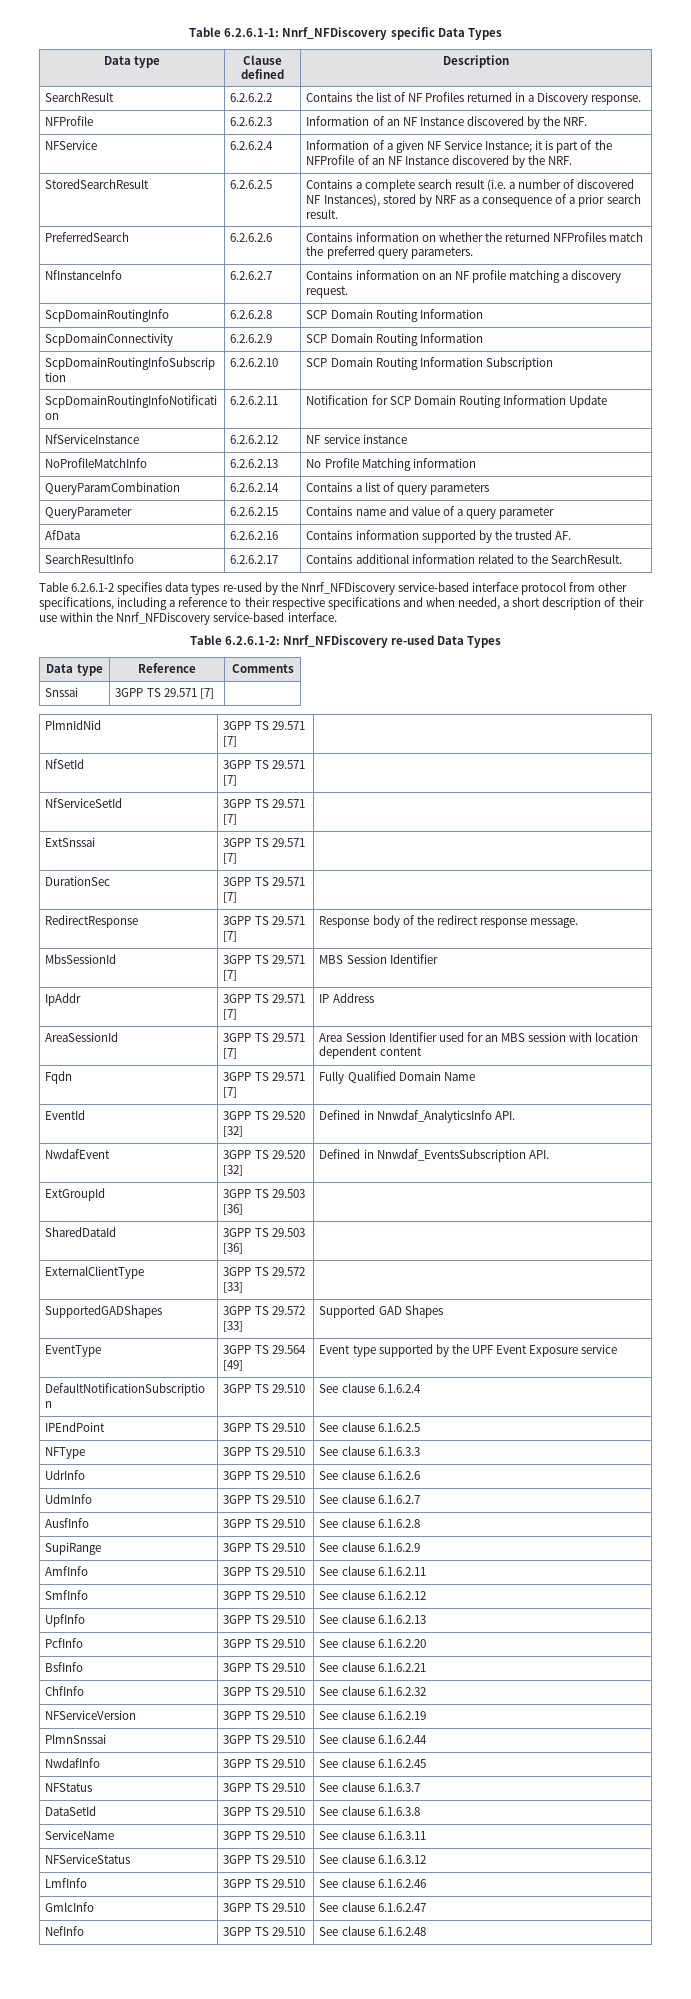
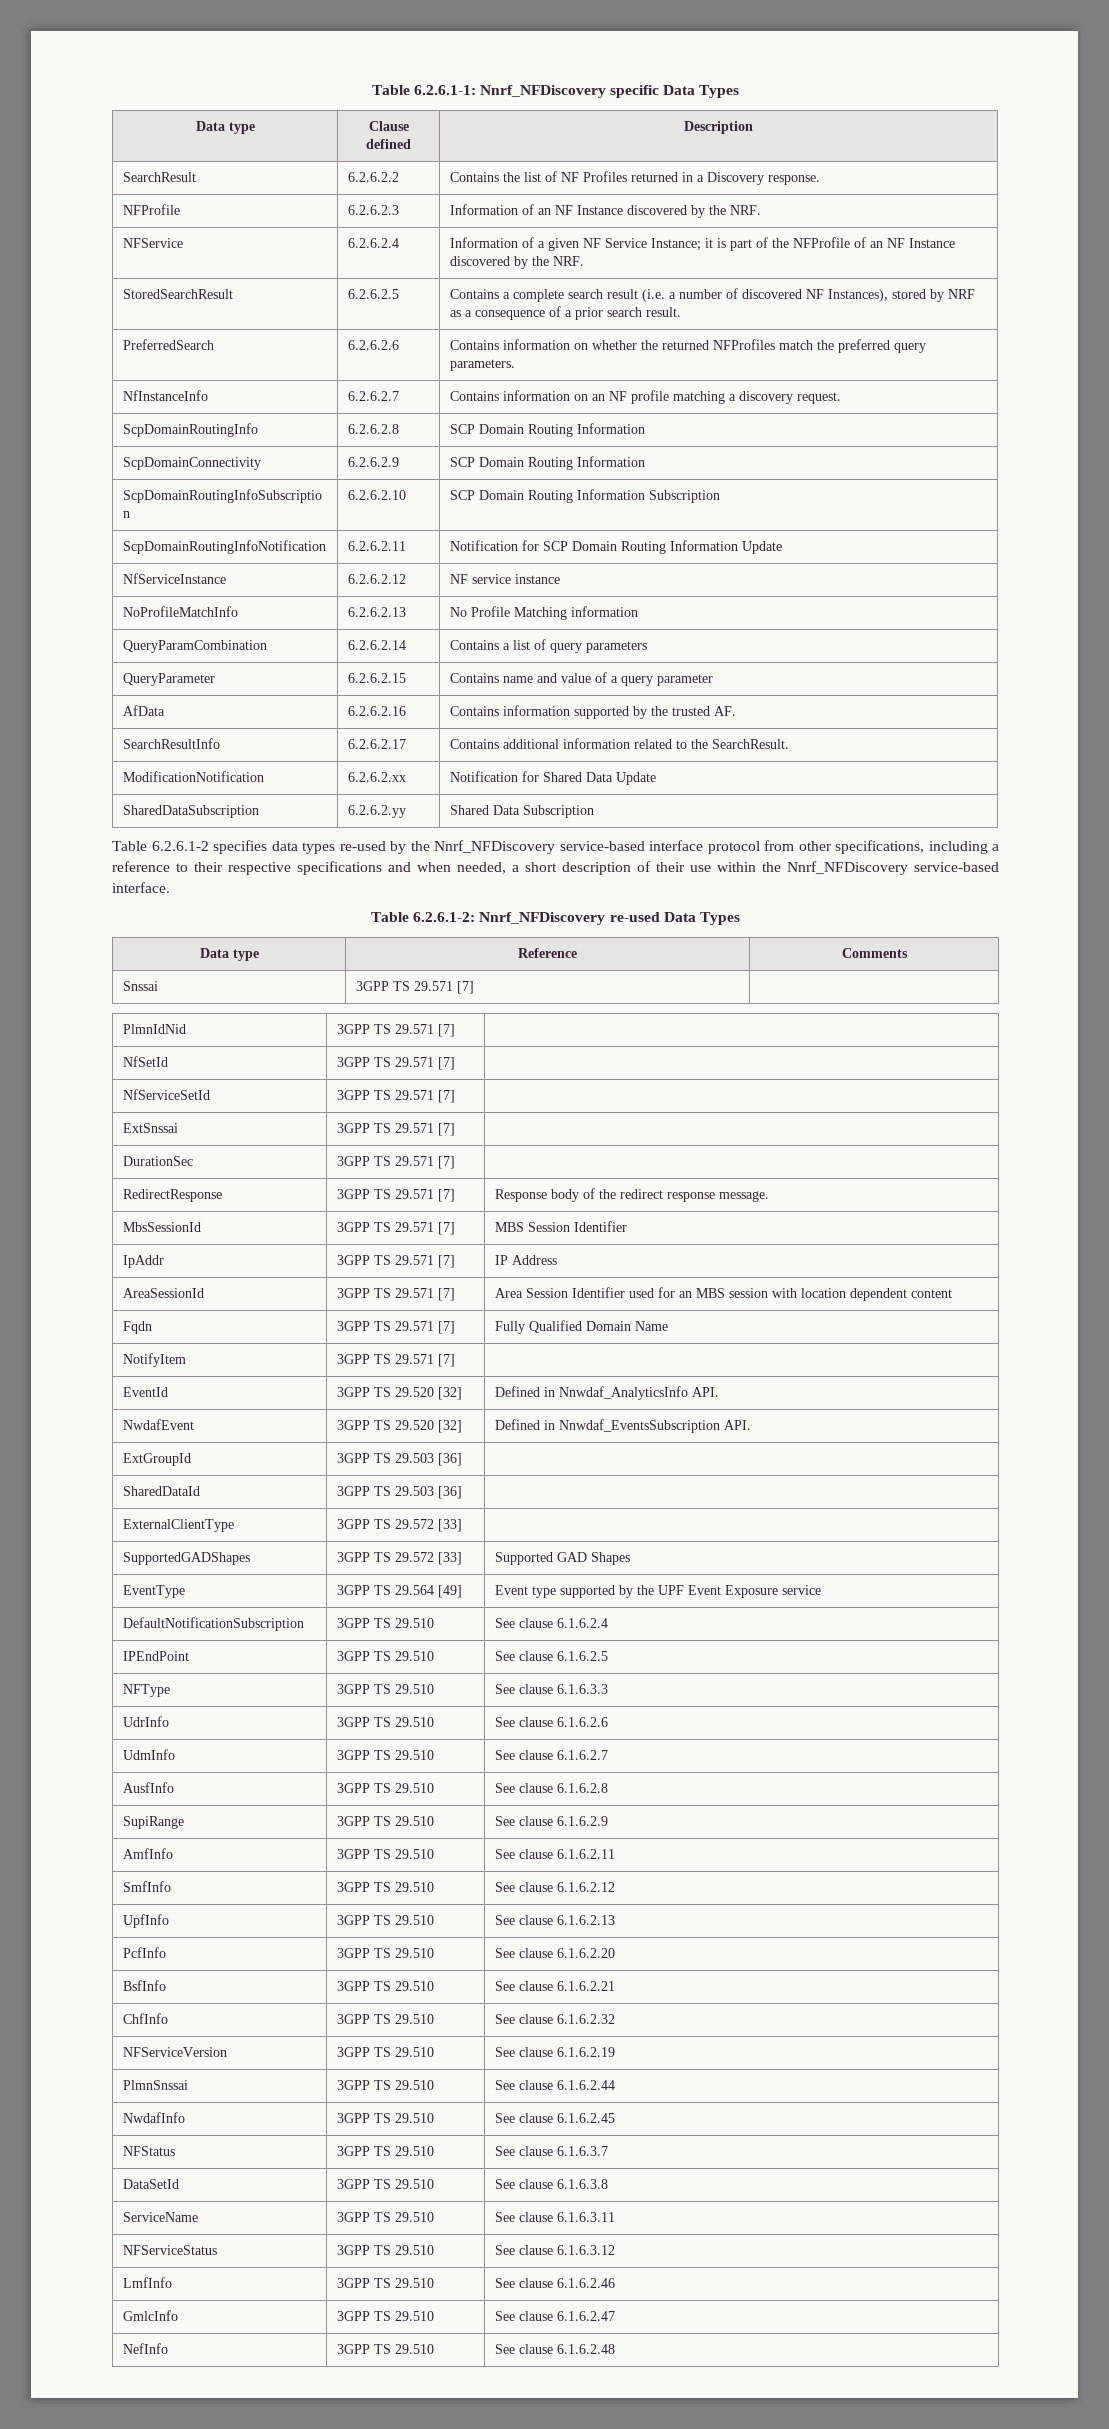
+ ModificationNotification | 6.2.6.2.xx | Notification for Shared Data Update
+ SharedDataSubscription | 6.2.6.2.yy | Shared Data Subscription
+ NotifyItem | 3GPP TS 29.571 [7] |

